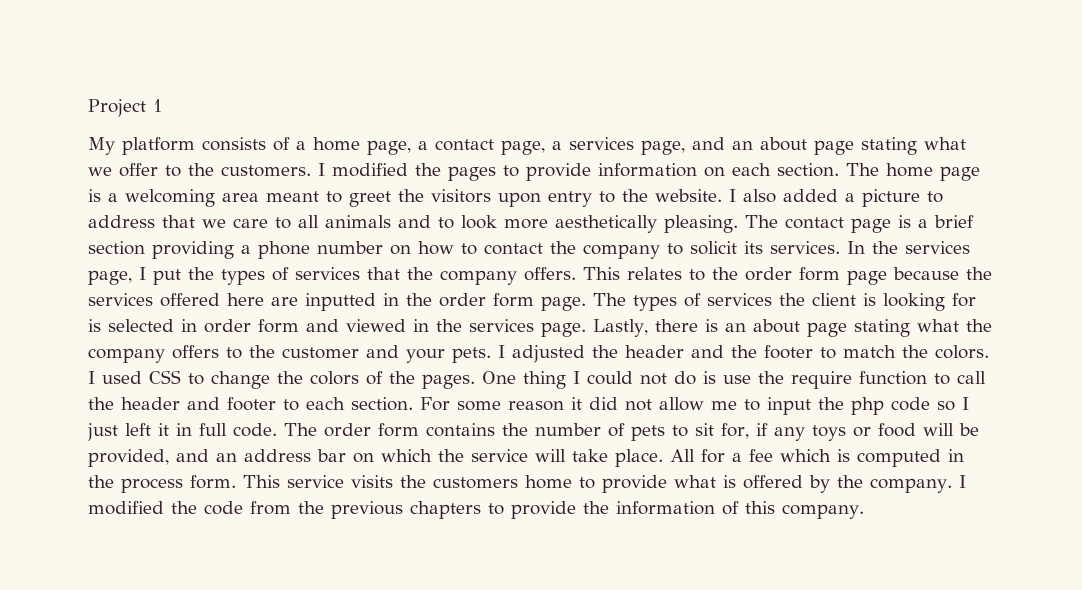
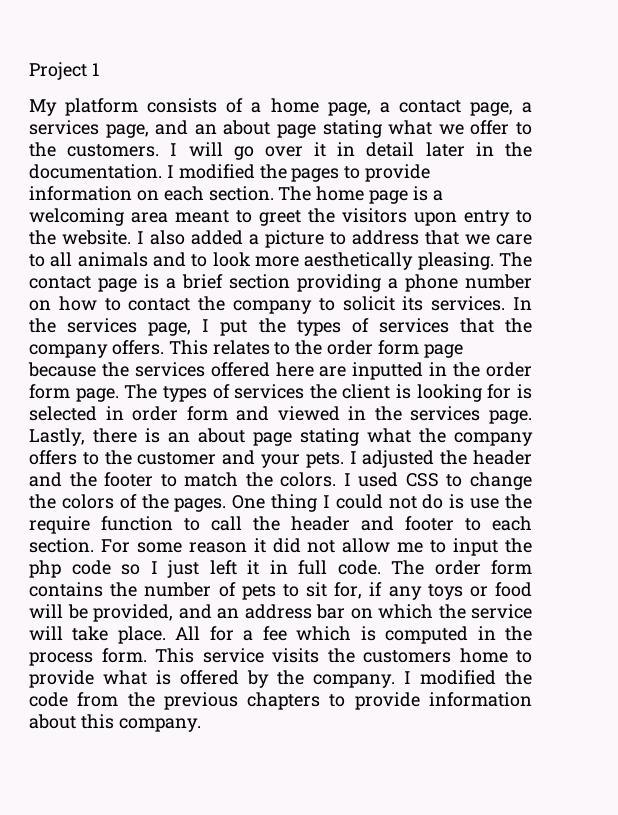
- I modified the pages to provide information on each section.
+ I will go over it in detail later in the documentation. I modified the pages to provide information on each section.
- I modified the code from the previous chapters to provide the information of this company.
+ I modified the code from the previous chapters to provide information about this company.

